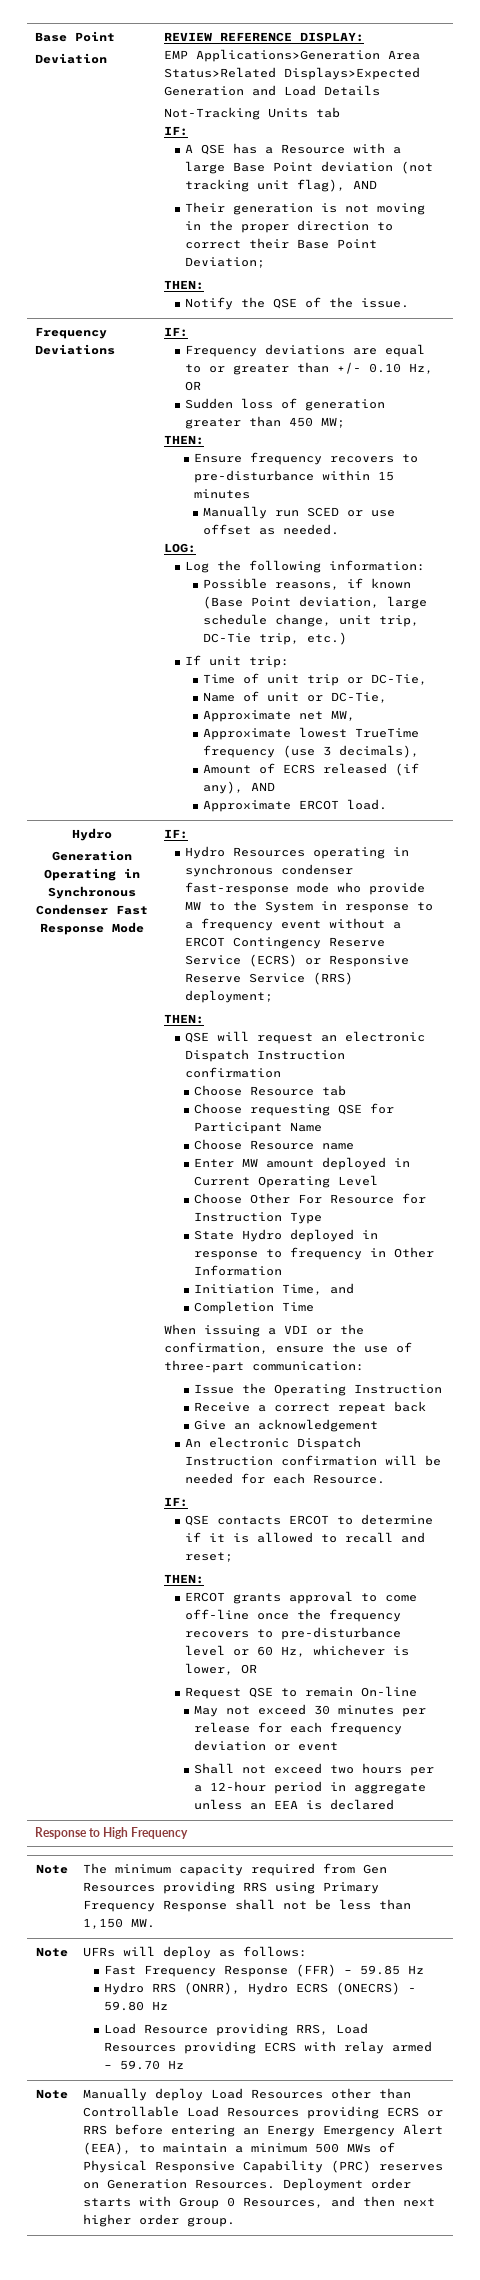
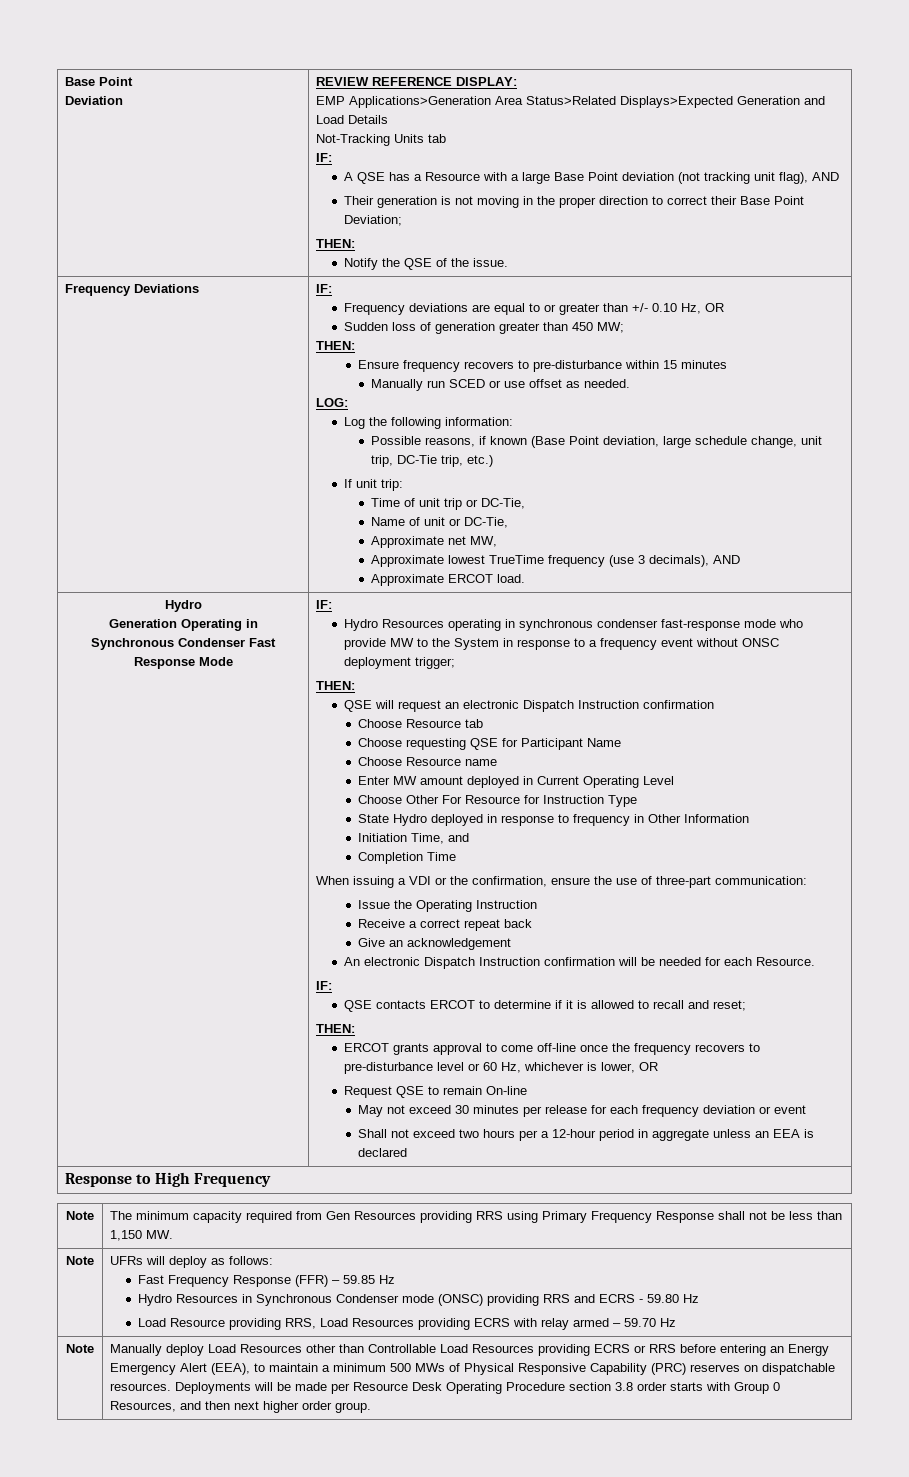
- Approximate lowest TrueTime frequency (use 3 decimals),
- Amount of ECRS released (if any), AND
+ Approximate lowest TrueTime frequency (use 3 decimals), AND
- Hydro Resources operating in synchronous condenser fast-response mode who provide MW to the System in response to a frequency event without a ERCOT Contingency Reserve Service (ECRS) or Responsive Reserve Service (RRS) deployment;
+ Hydro Resources operating in synchronous condenser fast-response mode who provide MW to the System in response to a frequency event without ONSC deployment trigger;
- Hydro RRS (ONRR), Hydro ECRS (ONECRS) - 59.80 Hz
+ Hydro Resources in Synchronous Condenser mode (ONSC) providing RRS and ECRS - 59.80 Hz
- Manually deploy Load Resources other than Controllable Load Resources providing ECRS or RRS before entering an Energy Emergency Alert (EEA), to maintain a minimum 500 MWs of Physical Responsive Capability (PRC) reserves on Generation Resources. Deployment order starts with Group 0 Resources, and then next higher order group.
+ Manually deploy Load Resources other than Controllable Load Resources providing ECRS or RRS before entering an Energy Emergency Alert (EEA), to maintain a minimum 500 MWs of Physical Responsive Capability (PRC) reserves on dispatchable resources. Deployments will be made per Resource Desk Operating Procedure section 3.8 order starts with Group 0 Resources, and then next higher order group.

